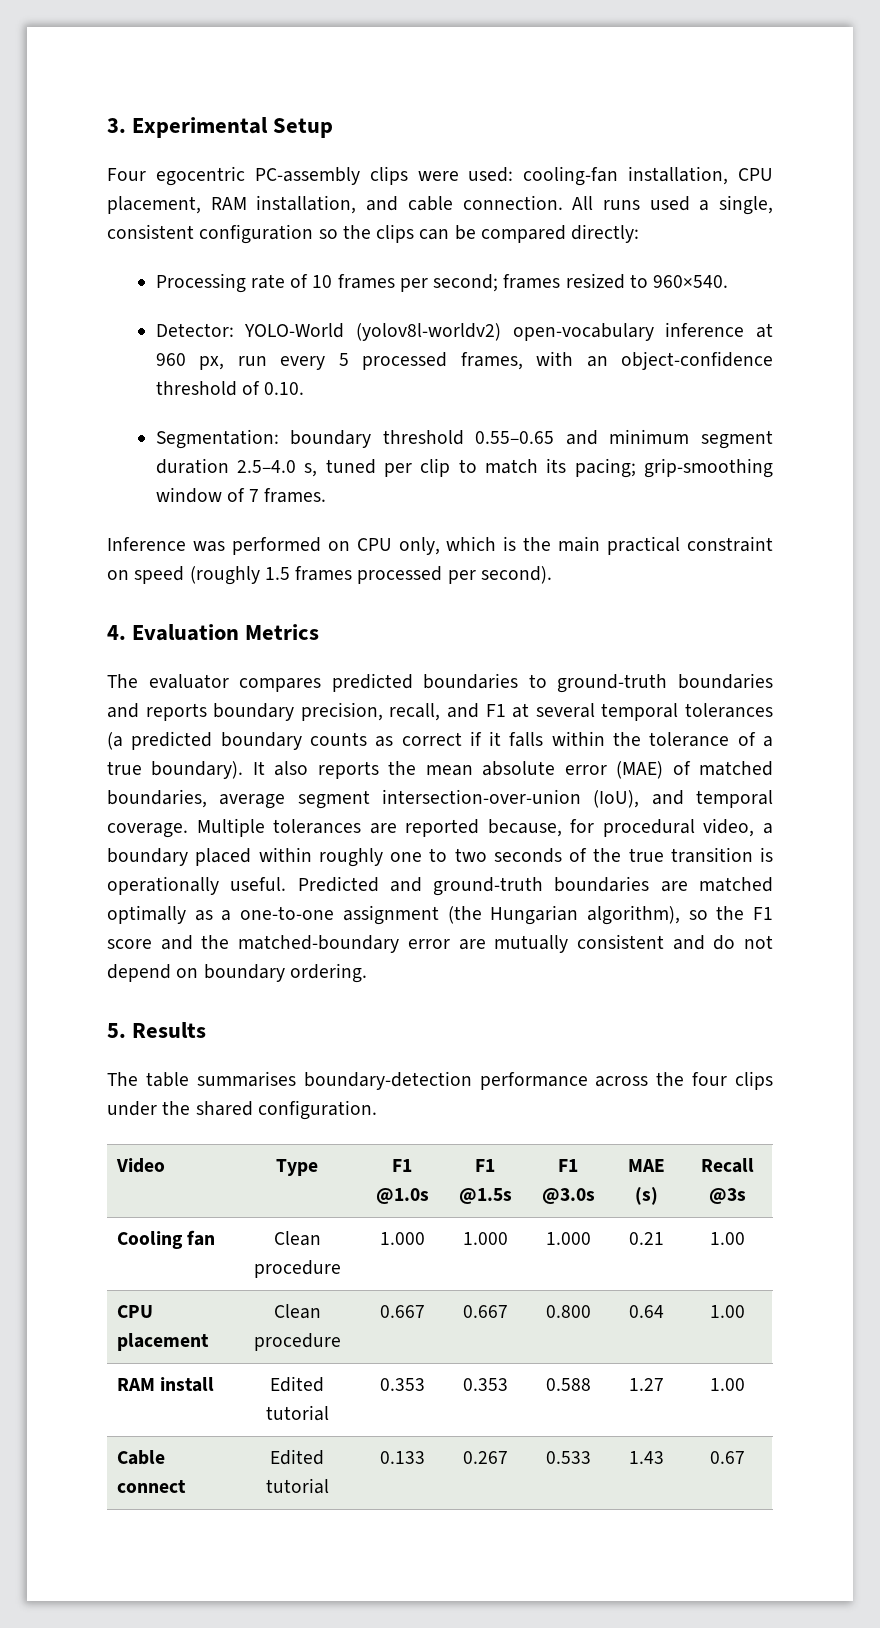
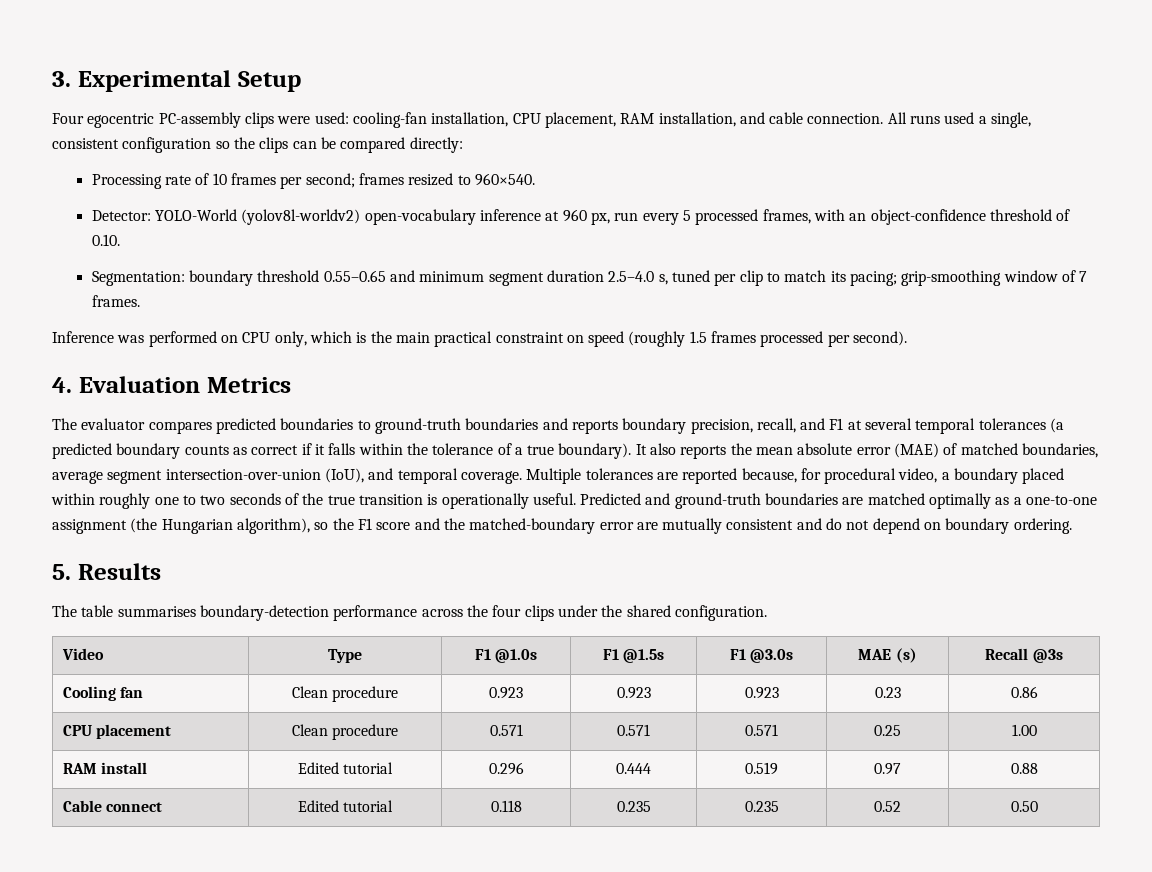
- Cooling fan | Clean procedure | 1.000 | 1.000 | 1.000 | 0.21 | 1.00
+ Cooling fan | Clean procedure | 0.923 | 0.923 | 0.923 | 0.23 | 0.86
- CPU placement | Clean procedure | 0.667 | 0.667 | 0.800 | 0.64 | 1.00
+ CPU placement | Clean procedure | 0.571 | 0.571 | 0.571 | 0.25 | 1.00
- RAM install | Edited tutorial | 0.353 | 0.353 | 0.588 | 1.27 | 1.00
+ RAM install | Edited tutorial | 0.296 | 0.444 | 0.519 | 0.97 | 0.88
- Cable connect | Edited tutorial | 0.133 | 0.267 | 0.533 | 1.43 | 0.67
+ Cable connect | Edited tutorial | 0.118 | 0.235 | 0.235 | 0.52 | 0.50

